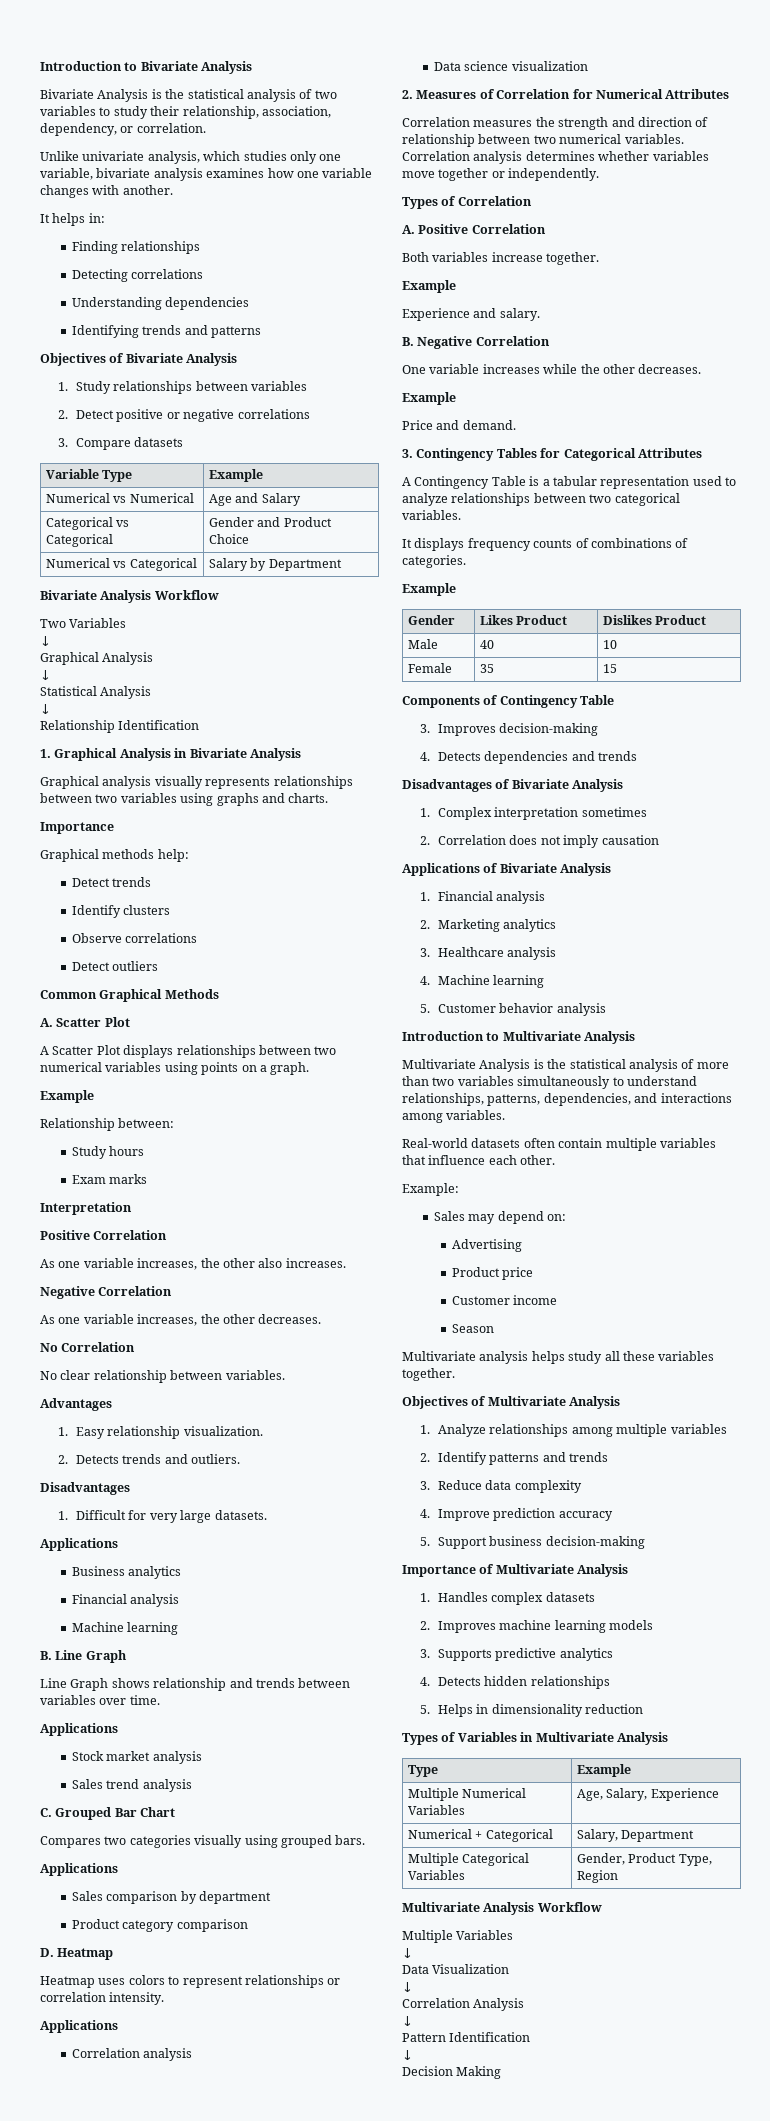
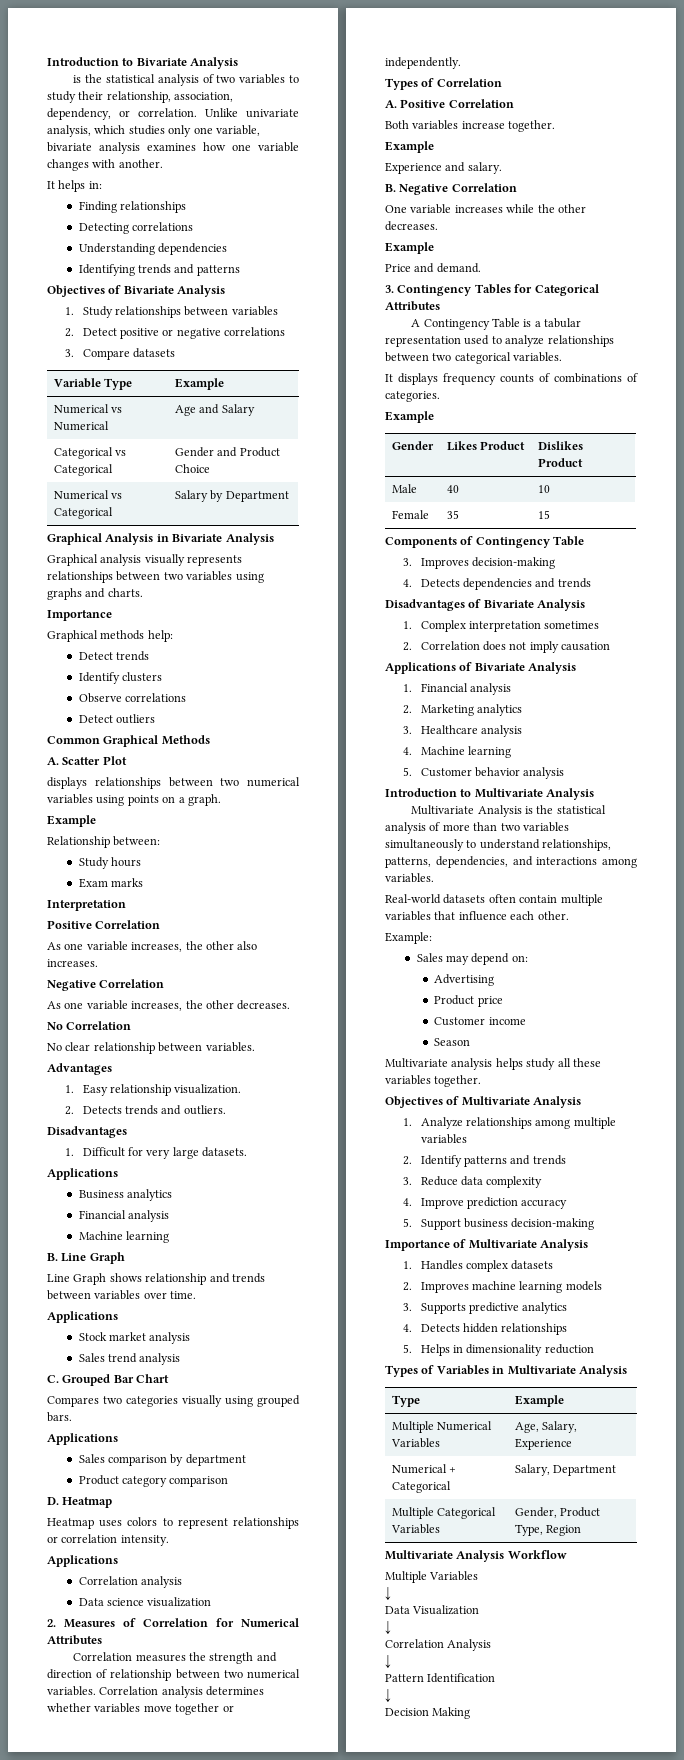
- Bivariate Analysis is the statistical analysis of two variables to study their relationship, association, dependency, or correlation.
- Unlike univariate analysis, which studies only one variable, bivariate analysis examines how one variable changes with another.
+ is the statistical analysis of two variables to study their relationship, association, dependency, or correlation. Unlike univariate analysis, which studies only one variable, bivariate analysis examines how one variable changes with another.
- Bivariate Analysis Workflow
- Two Variables
- ↓
- Graphical Analysis
- ↓
- Statistical Analysis
- ↓
- Relationship Identification
- 1. Graphical Analysis in Bivariate Analysis
+ Graphical Analysis in Bivariate Analysis
- A Scatter Plot displays relationships between two numerical variables using points on a graph.
+ displays relationships between two numerical variables using points on a graph.

